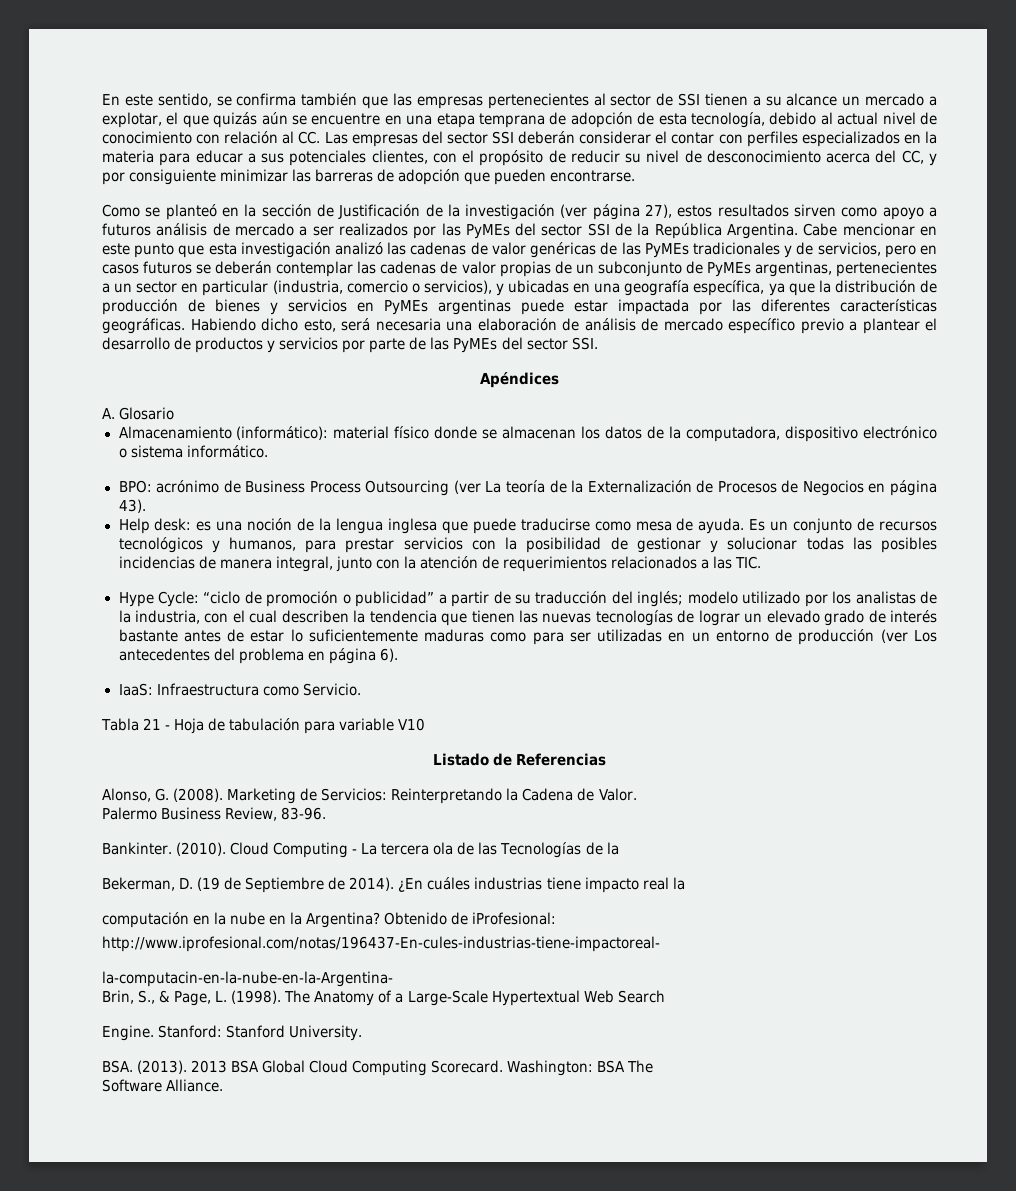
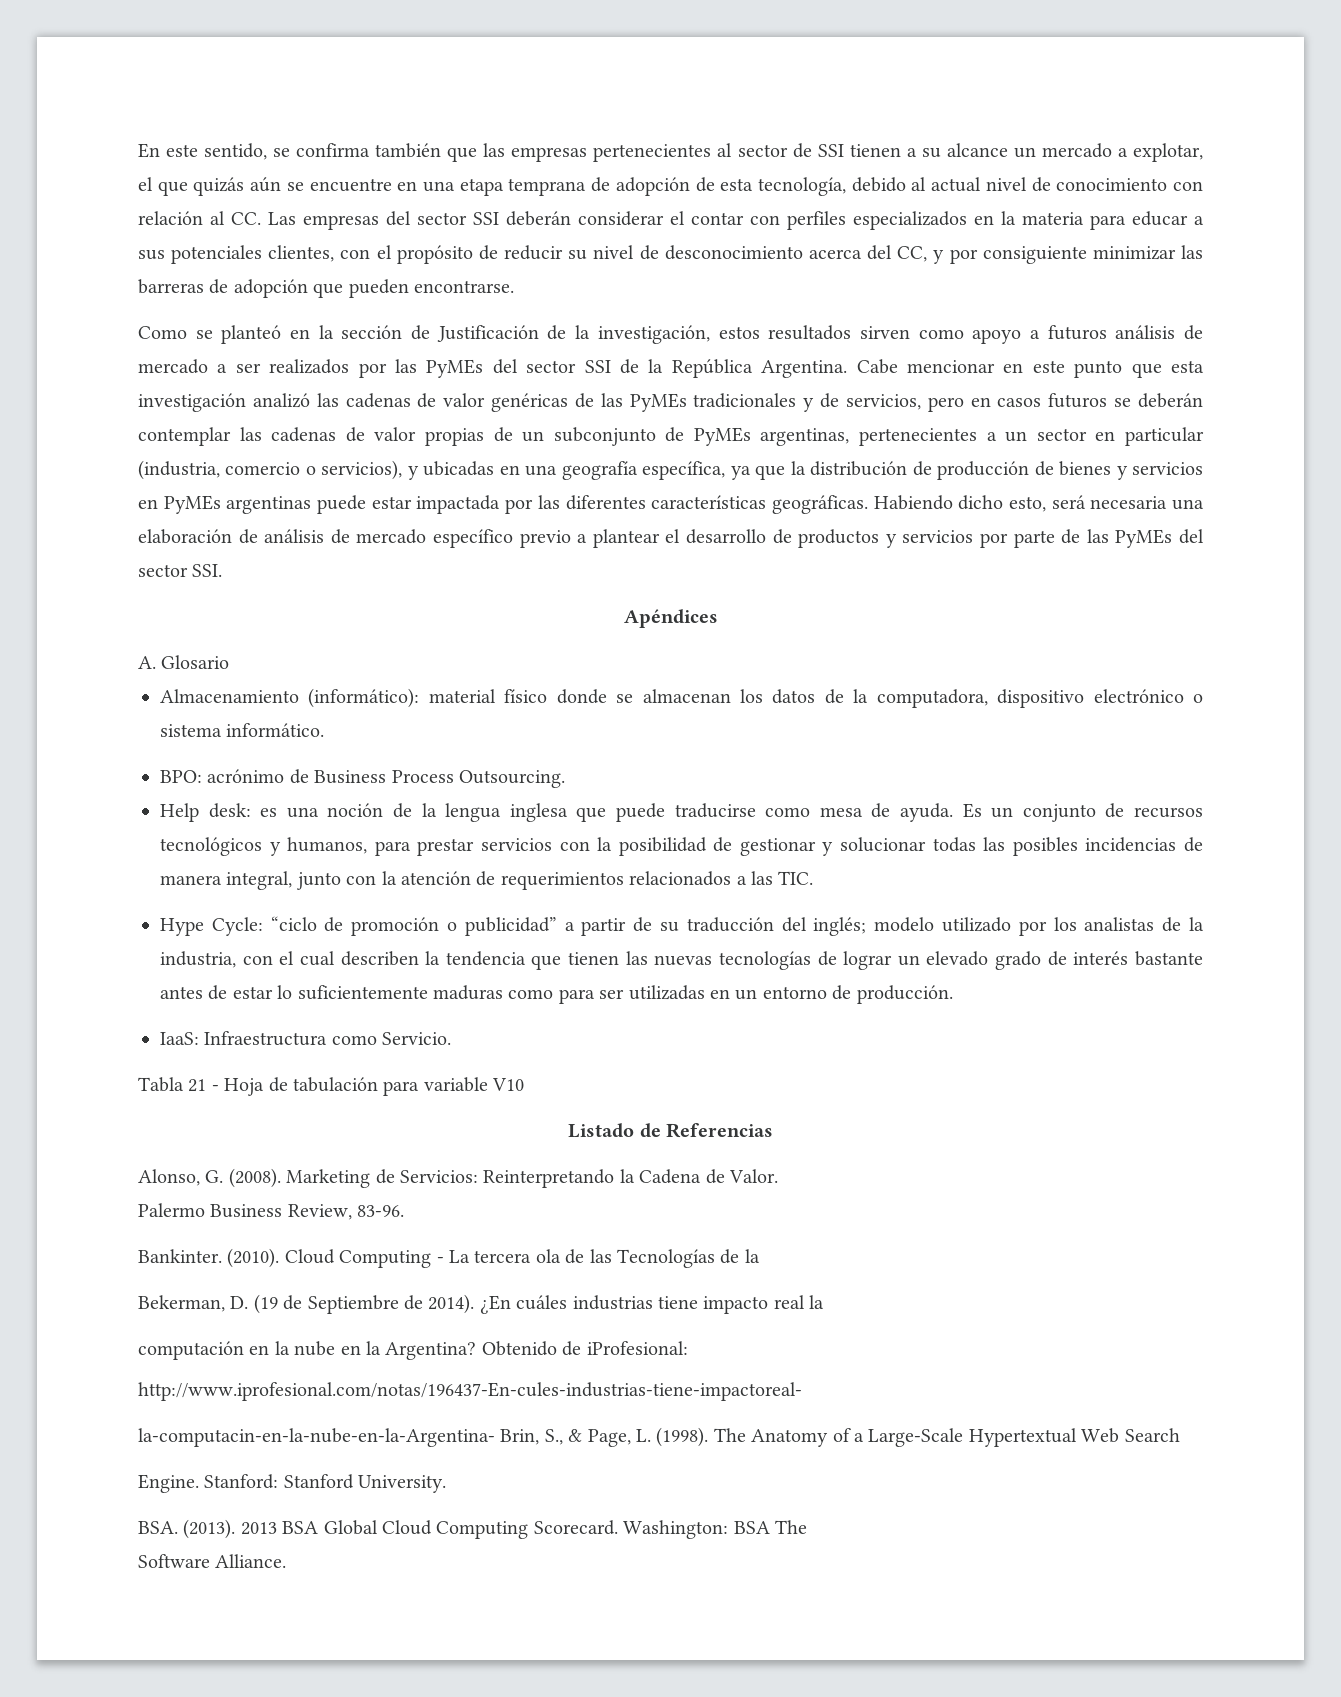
- Como se planteó en la sección de Justificación de la investigación (ver página 27), estos resultados sirven como apoyo a futuros análisis de mercado a ser realizados por las PyMEs del sector SSI de la República Argentina.
+ Como se planteó en la sección de Justificación de la investigación, estos resultados sirven como apoyo a futuros análisis de mercado a ser realizados por las PyMEs del sector SSI de la República Argentina.
- BPO: acrónimo de Business Process Outsourcing (ver La teoría de la Externalización de Procesos de Negocios en página 43).
+ BPO: acrónimo de Business Process Outsourcing.
- Hype Cycle: “ciclo de promoción o publicidad” a partir de su traducción del inglés; modelo utilizado por los analistas de la industria, con el cual describen la tendencia que tienen las nuevas tecnologías de lograr un elevado grado de interés bastante antes de estar lo suficientemente maduras como para ser utilizadas en un entorno de producción (ver Los antecedentes del problema en página 6).
+ Hype Cycle: “ciclo de promoción o publicidad” a partir de su traducción del inglés; modelo utilizado por los analistas de la industria, con el cual describen la tendencia que tienen las nuevas tecnologías de lograr un elevado grado de interés bastante antes de estar lo suficientemente maduras como para ser utilizadas en un entorno de producción.
- la-computacin-en-la-nube-en-la-Argentina-
- Brin, S., & Page, L. (1998).
+ la-computacin-en-la-nube-en-la-Argentina- Brin, S., & Page, L. (1998).

